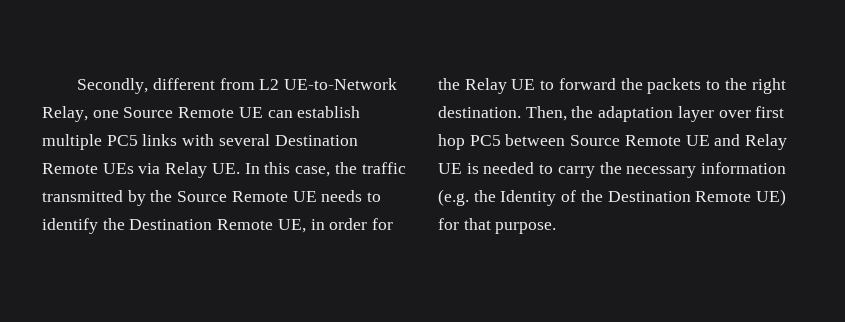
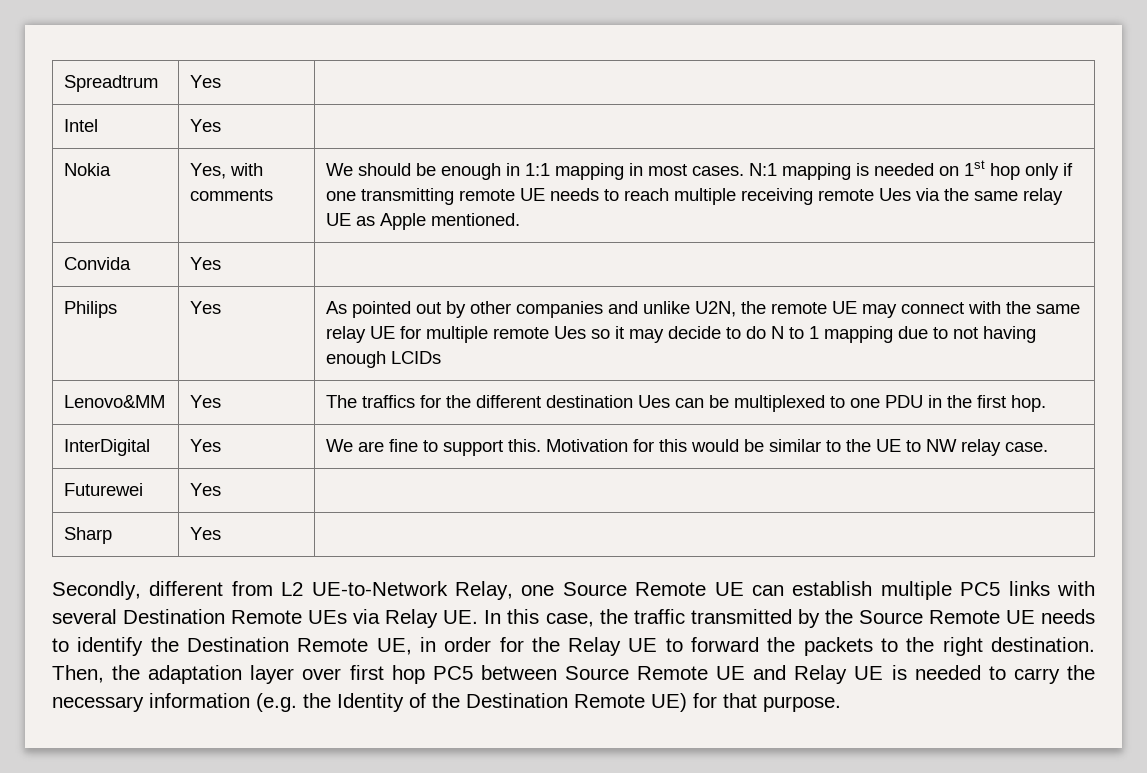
+ Spreadtrum | Yes |
+ Intel | Yes |
+ Nokia | Yes, with comments | We should be enough in 1:1 mapping in most cases. N:1 mapping is needed on 1st hop only if one transmitting remote UE needs to reach multiple receiving remote Ues via the same relay UE as Apple mentioned.
+ Convida | Yes |
+ Philips | Yes | As pointed out by other companies and unlike U2N, the remote UE may connect with the same relay UE for multiple remote Ues so it may decide to do N to 1 mapping due to not having enough LCIDs
+ Lenovo&MM | Yes | The traffics for the different destination Ues can be multiplexed to one PDU in the first hop.
+ InterDigital | Yes | We are fine to support this. Motivation for this would be similar to the UE to NW relay case.
+ Futurewei | Yes |
+ Sharp | Yes |

